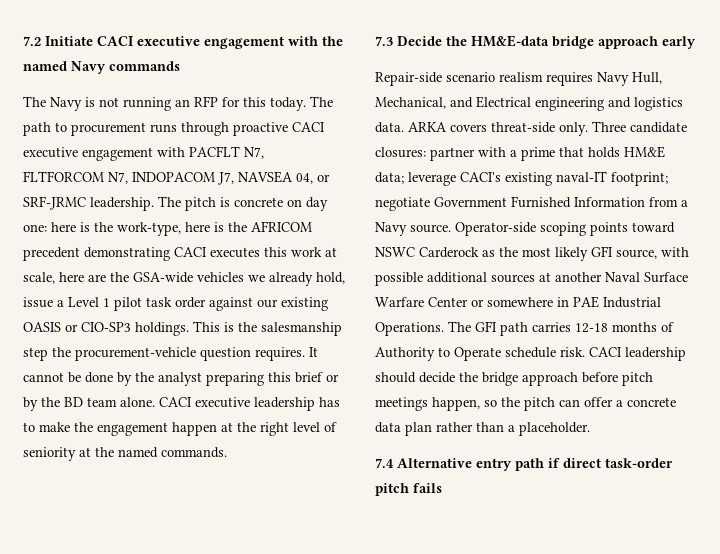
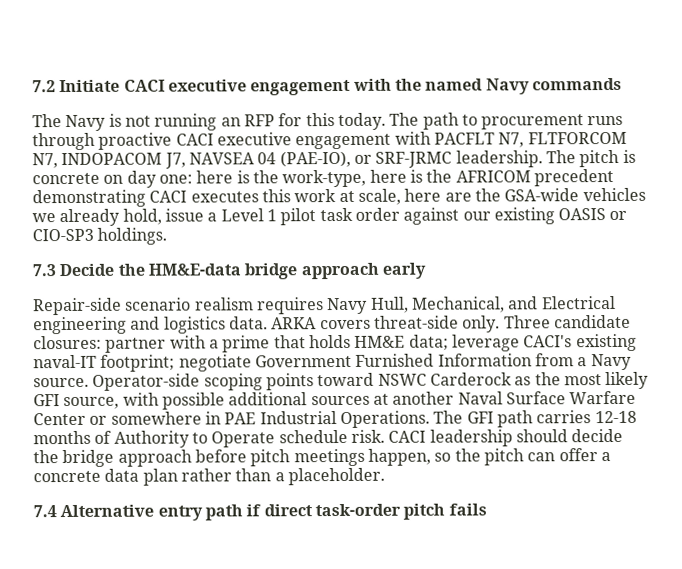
- The path to procurement runs through proactive CACI executive engagement with PACFLT N7, FLTFORCOM N7, INDOPACOM J7, NAVSEA 04, or SRF-JRMC leadership.
+ The path to procurement runs through proactive CACI executive engagement with PACFLT N7, FLTFORCOM N7, INDOPACOM J7, NAVSEA 04 (PAE-IO), or SRF-JRMC leadership.
- This is the salesmanship step the procurement-vehicle question requires. It cannot be done by the analyst preparing this brief or by the BD team alone. CACI executive leadership has to make the engagement happen at the right level of seniority at the named commands.

